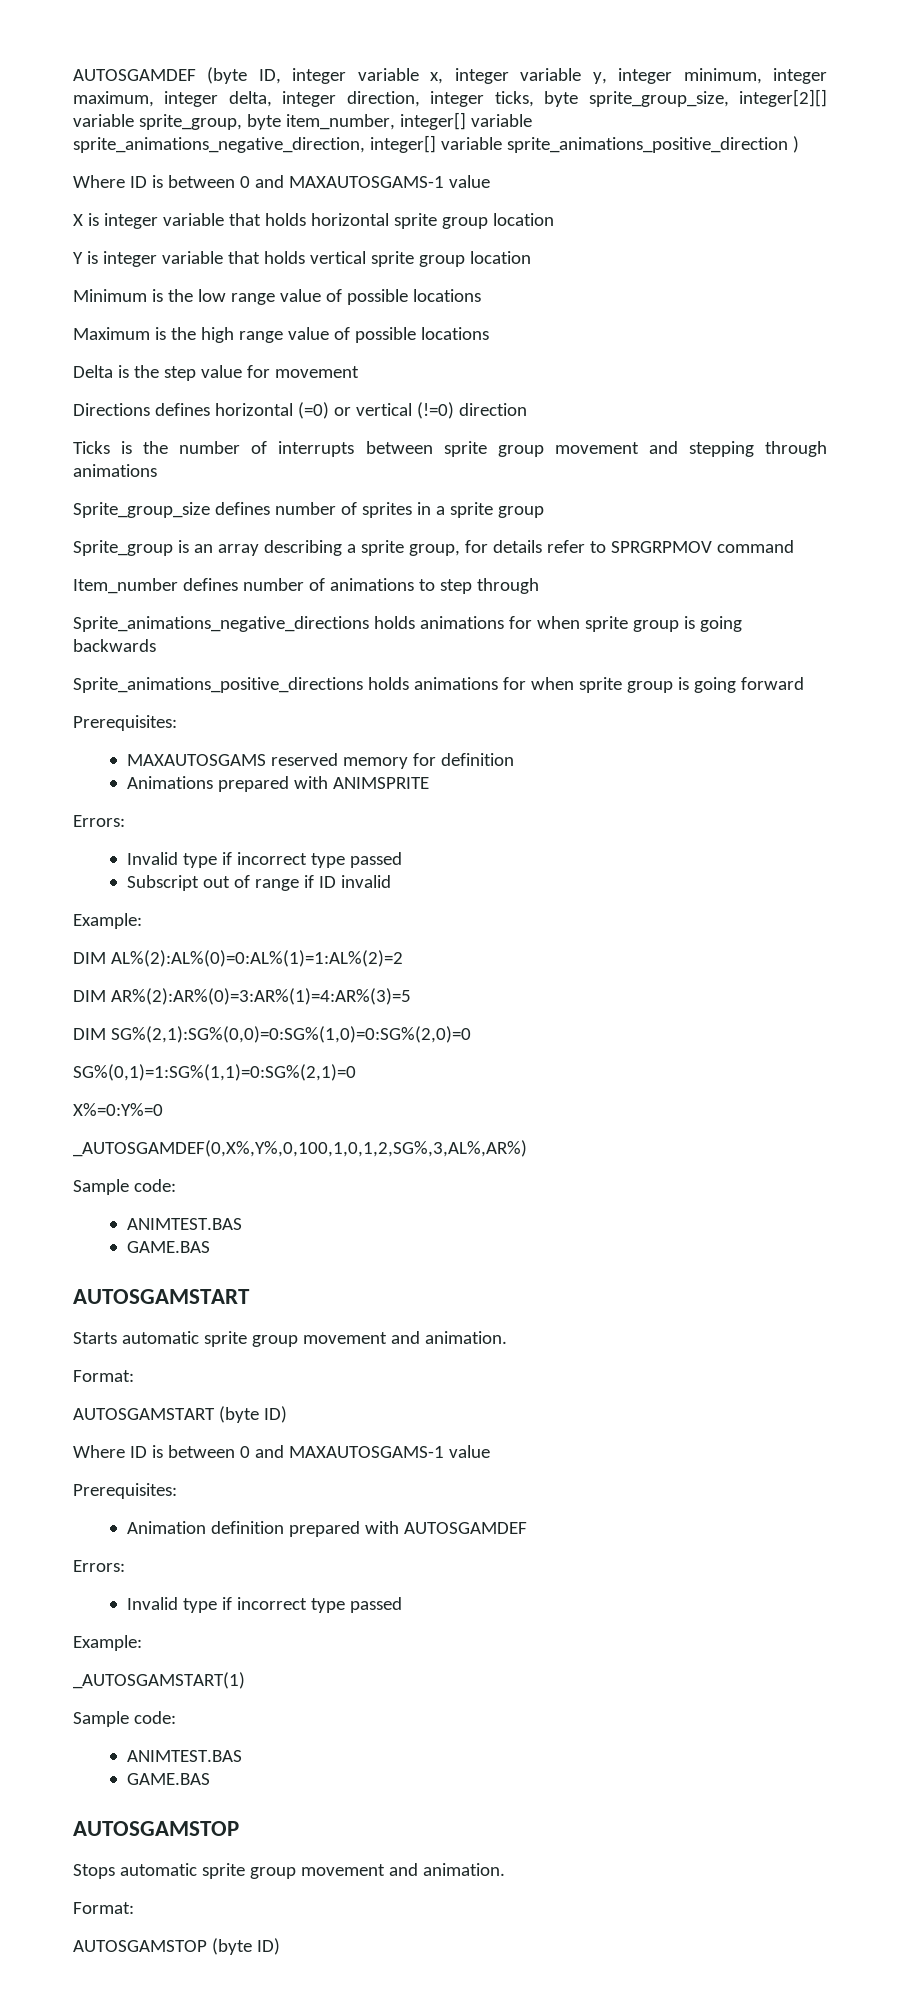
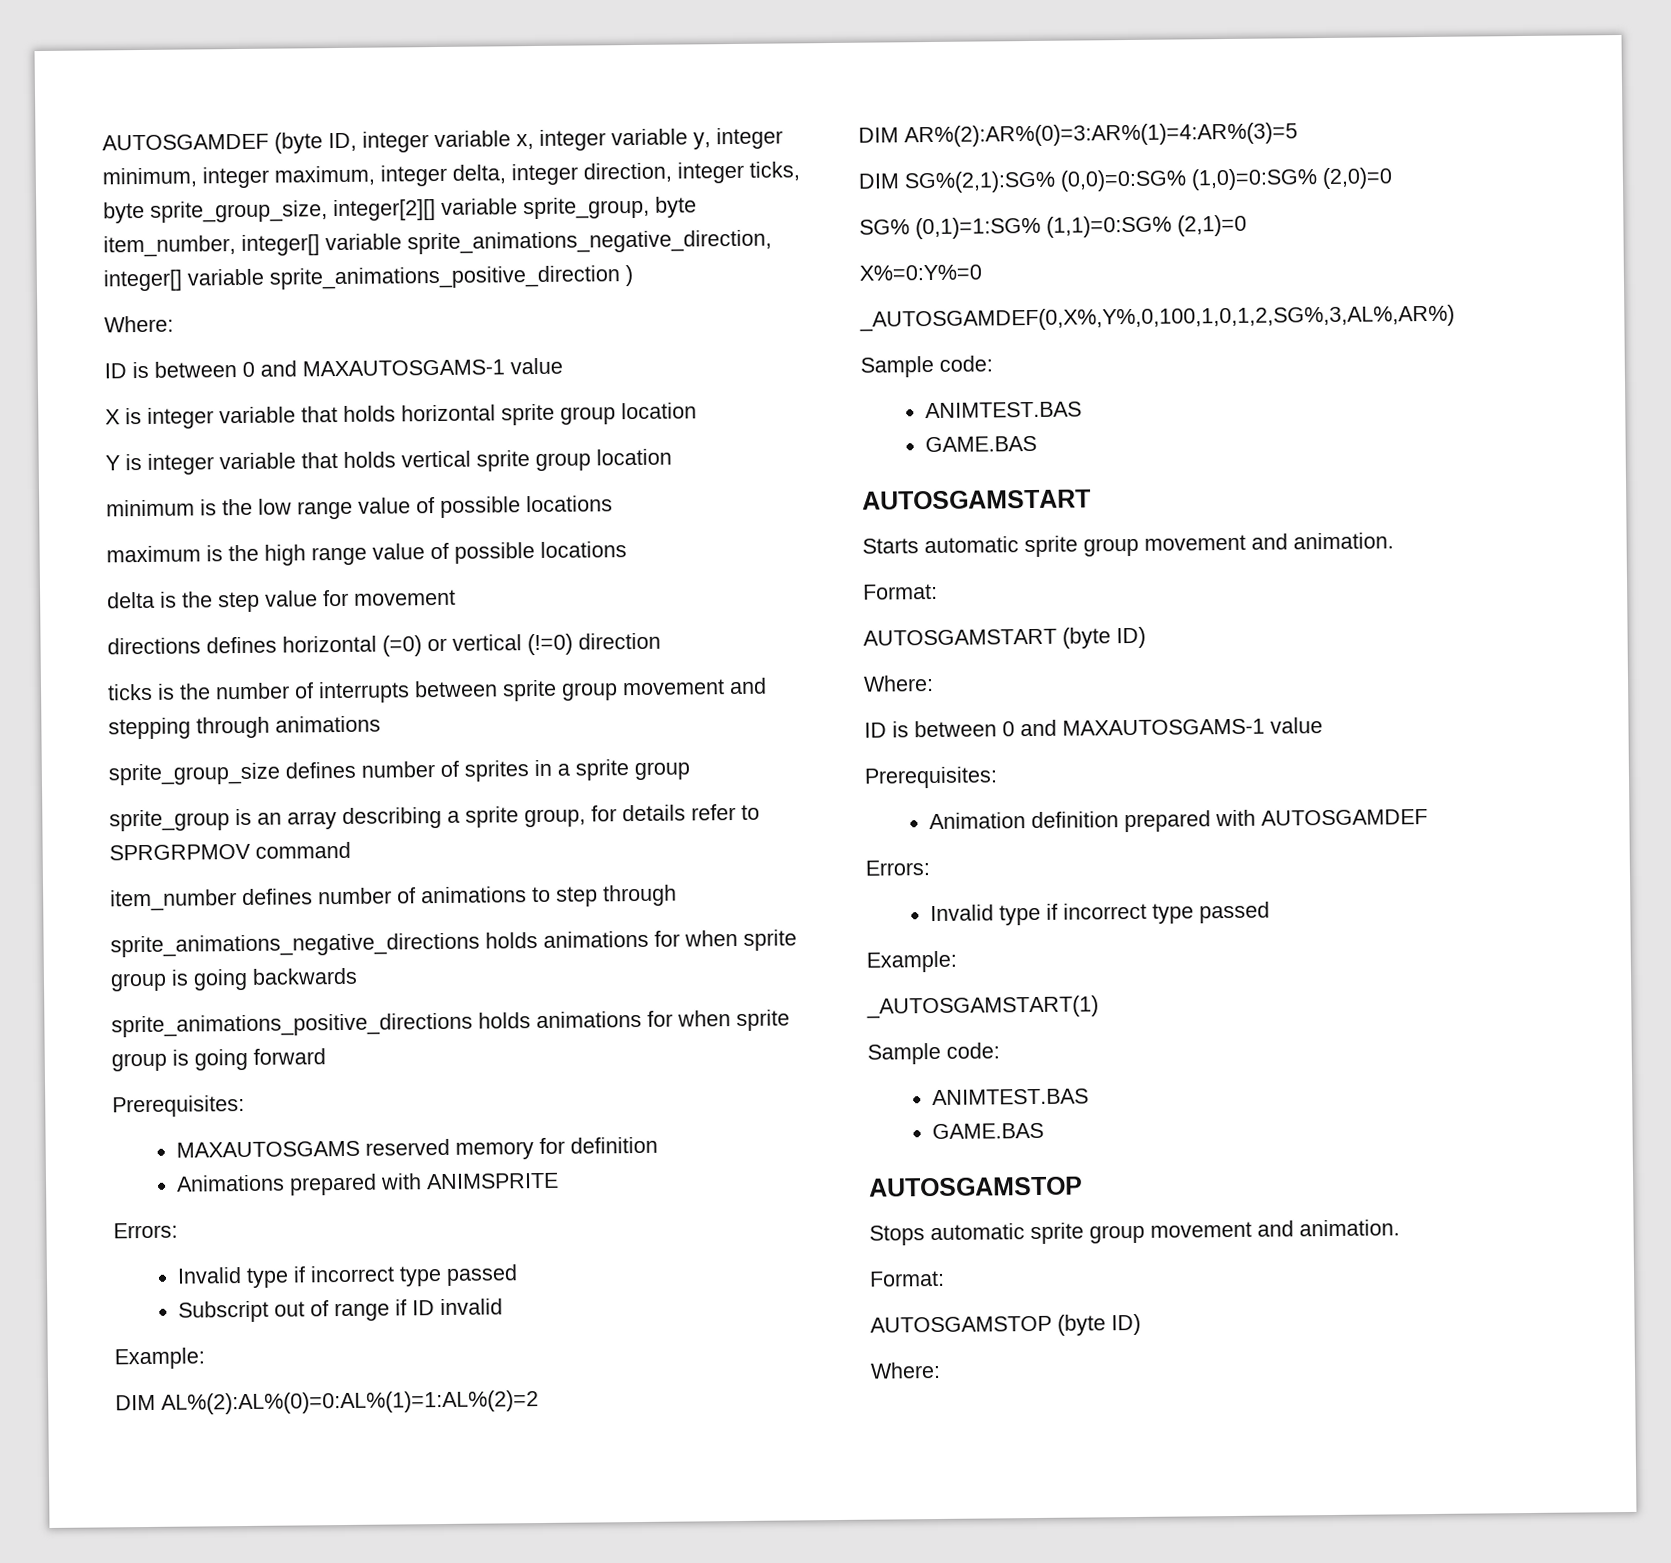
  AUTOSGAMDEF (byte ID, integer variable x, integer variable y, integer minimum, integer maximum, integer delta, integer direction, integer ticks, byte sprite_group_size, integer[2][] variable sprite_group, byte item_number, integer[] variable sprite_animations_negative_direction, integer[] variable sprite_animations_positive_direction )
- Where ID is between 0 and MAXAUTOSGAMS-1 value
+ Where:
+ ID is between 0 and MAXAUTOSGAMS-1 value
- Minimum is the low range value of possible locations
+ minimum is the low range value of possible locations
- Maximum is the high range value of possible locations
+ maximum is the high range value of possible locations
- Delta is the step value for movement
+ delta is the step value for movement
- Directions defines horizontal (=0) or vertical (!=0) direction
+ directions defines horizontal (=0) or vertical (!=0) direction
- Ticks is the number of interrupts between sprite group movement and stepping through animations
+ ticks is the number of interrupts between sprite group movement and stepping through animations
- Sprite_group_size defines number of sprites in a sprite group
+ sprite_group_size defines number of sprites in a sprite group
- Sprite_group is an array describing a sprite group, for details refer to SPRGRPMOV command
+ sprite_group is an array describing a sprite group, for details refer to SPRGRPMOV command
- Item_number defines number of animations to step through
+ item_number defines number of animations to step through
- Sprite_animations_negative_directions holds animations for when sprite group is going backwards
+ sprite_animations_negative_directions holds animations for when sprite group is going backwards
- Sprite_animations_positive_directions holds animations for when sprite group is going forward
+ sprite_animations_positive_directions holds animations for when sprite group is going forward
- DIM SG%(2,1):SG%(0,0)=0:SG%(1,0)=0:SG%(2,0)=0
- SG%(0,1)=1:SG%(1,1)=0:SG%(2,1)=0
+ DIM SG%(2,1):SG% (0,0)=0:SG% (1,0)=0:SG% (2,0)=0
+ SG% (0,1)=1:SG% (1,1)=0:SG% (2,1)=0
  AUTOSGAMSTART (byte ID)
- Where ID is between 0 and MAXAUTOSGAMS-1 value
+ Where:
+ ID is between 0 and MAXAUTOSGAMS-1 value
  AUTOSGAMSTOP (byte ID)
+ Where:

